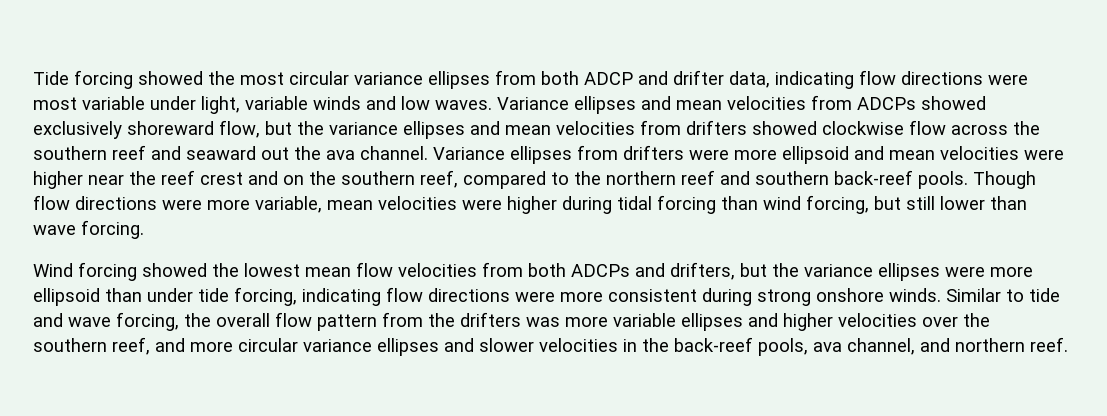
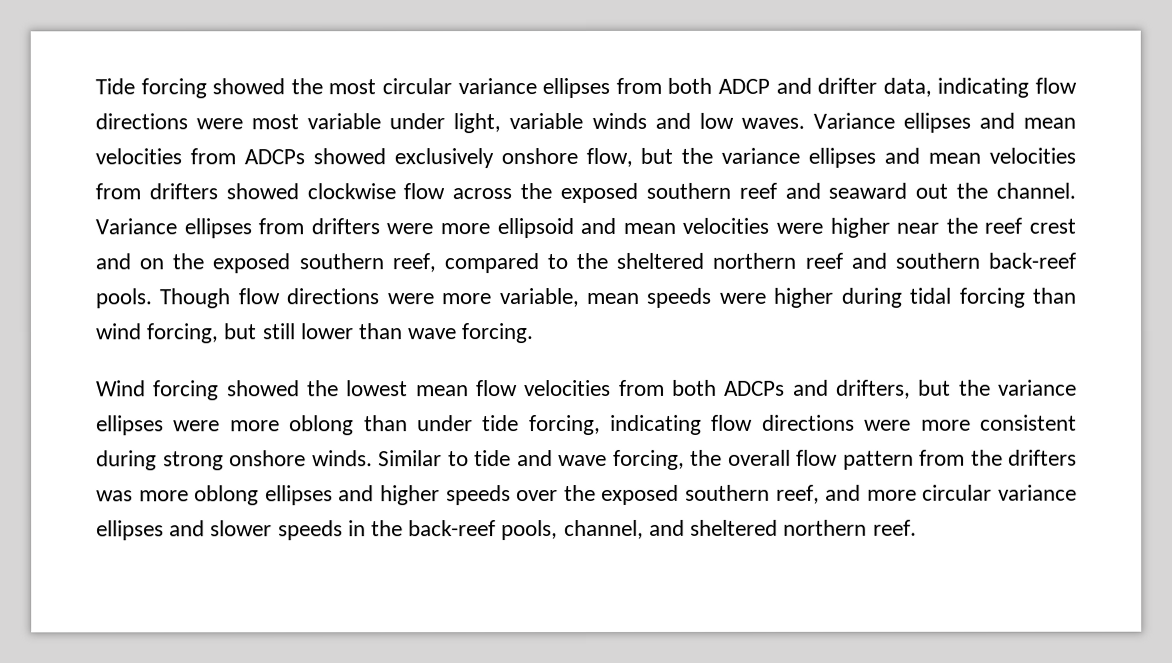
- Variance ellipses and mean velocities from ADCPs showed exclusively shoreward flow, but the variance ellipses and mean velocities from drifters showed clockwise flow across the southern reef and seaward out the ava channel.
+ Variance ellipses and mean velocities from ADCPs showed exclusively onshore flow, but the variance ellipses and mean velocities from drifters showed clockwise flow across the exposed southern reef and seaward out the channel.
- Variance ellipses from drifters were more ellipsoid and mean velocities were higher near the reef crest and on the southern reef, compared to the northern reef and southern back-reef pools.
+ Variance ellipses from drifters were more ellipsoid and mean velocities were higher near the reef crest and on the exposed southern reef, compared to the sheltered northern reef and southern back-reef pools.
- Though flow directions were more variable, mean velocities were higher during tidal forcing than wind forcing, but still lower than wave forcing.
+ Though flow directions were more variable, mean speeds were higher during tidal forcing than wind forcing, but still lower than wave forcing.
- Wind forcing showed the lowest mean flow velocities from both ADCPs and drifters, but the variance ellipses were more ellipsoid than under tide forcing, indicating flow directions were more consistent during strong onshore winds.
+ Wind forcing showed the lowest mean flow velocities from both ADCPs and drifters, but the variance ellipses were more oblong than under tide forcing, indicating flow directions were more consistent during strong onshore winds.
- Similar to tide and wave forcing, the overall flow pattern from the drifters was more variable ellipses and higher velocities over the southern reef, and more circular variance ellipses and slower velocities in the back-reef pools, ava channel, and northern reef.
+ Similar to tide and wave forcing, the overall flow pattern from the drifters was more oblong ellipses and higher speeds over the exposed southern reef, and more circular variance ellipses and slower speeds in the back-reef pools, channel, and sheltered northern reef.

